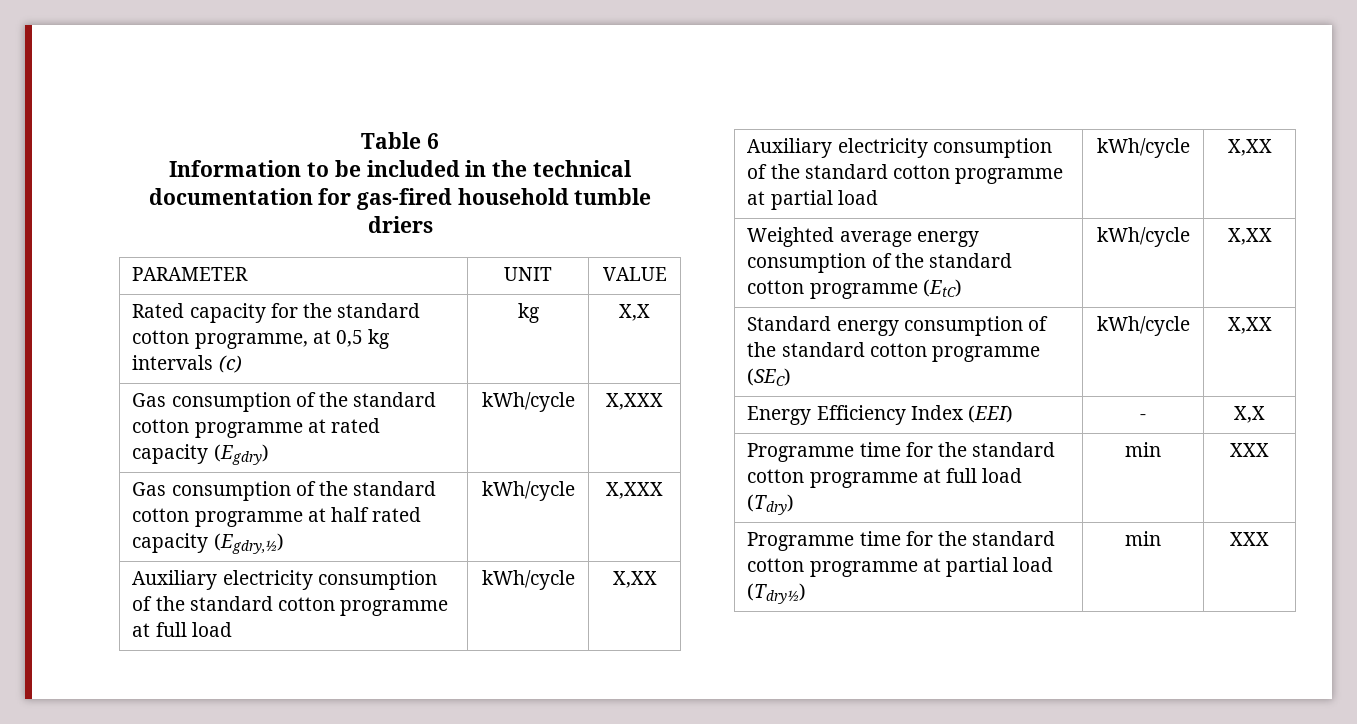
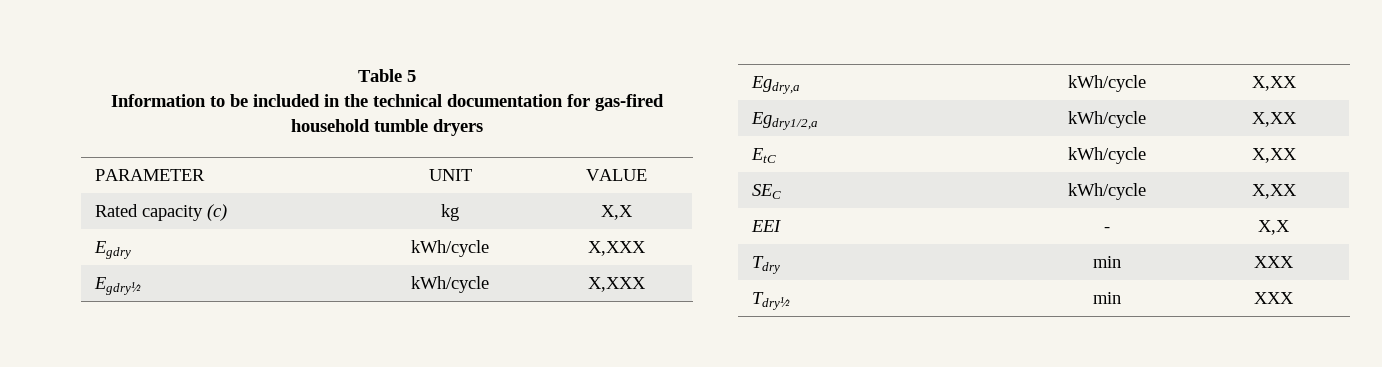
- Table 6
+ Table 5
- Information to be included in the technical documentation for gas-fired household tumble driers
+ Information to be included in the technical documentation for gas-fired household tumble dryers
- Rated capacity for the standard cotton programme, at 0,5 kg intervals (c) | kg | X,X
- Gas consumption of the standard cotton programme at rated capacity (Egdry) | kWh/cycle | X,XXX
- Gas consumption of the standard cotton programme at half rated capacity (Egdry,½) | kWh/cycle | X,XXX
- Auxiliary electricity consumption of the standard cotton programme at full load | kWh/cycle | X,XX
- Auxiliary electricity consumption of the standard cotton programme at partial load | kWh/cycle | X,XX
- Weighted average energy consumption of the standard cotton programme (EtC) | kWh/cycle | X,XX
- Standard energy consumption of the standard cotton programme (SEC) | kWh/cycle | X,XX
- Energy Efficiency Index (EEI) | - | X,X
- Programme time for the standard cotton programme at full load (Tdry) | min | XXX
- Programme time for the standard cotton programme at partial load (Tdry½) | min | XXX
+ Rated capacity (c) | kg | X,X
+ Egdry | kWh/cycle | X,XXX
+ Egdry½ | kWh/cycle | X,XXX
+ Egdry,a | kWh/cycle | X,XX
+ Egdry1/2,a | kWh/cycle | X,XX
+ EtC | kWh/cycle | X,XX
+ SEC | kWh/cycle | X,XX
+ EEI | - | X,X
+ Tdry | min | XXX
+ Tdry½ | min | XXX

